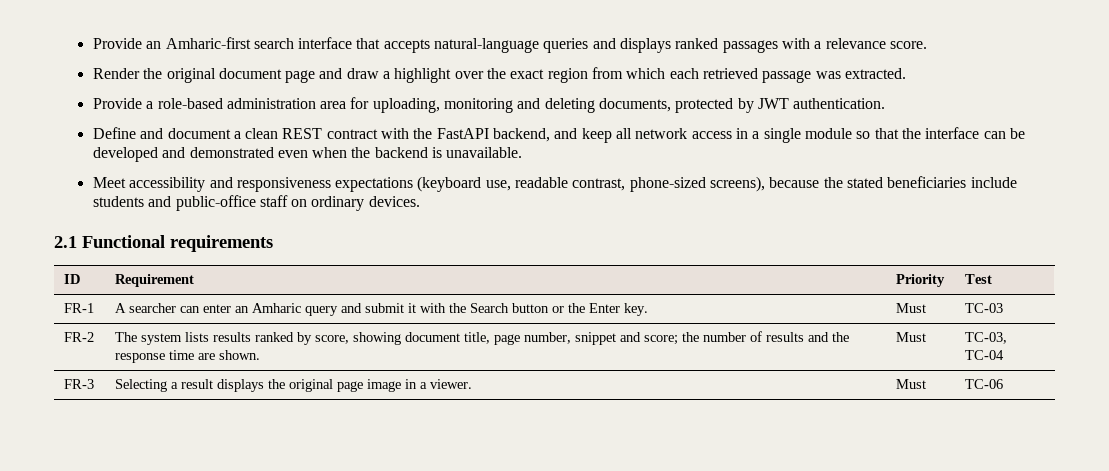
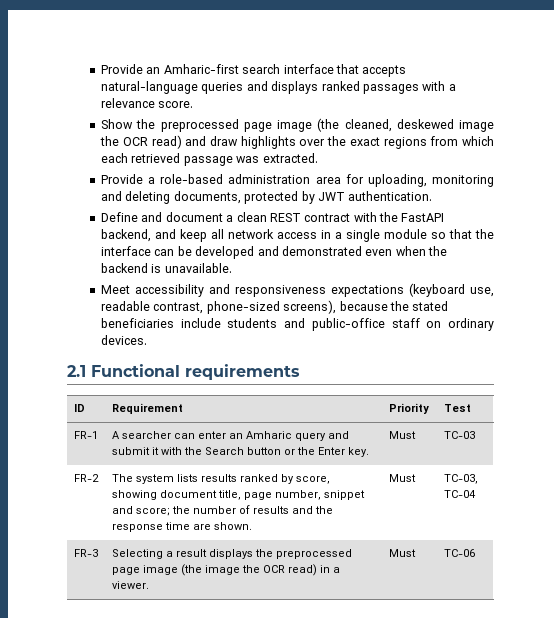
- Render the original document page and draw a highlight over the exact region from which each retrieved passage was extracted.
+ Show the preprocessed page image (the cleaned, deskewed image the OCR read) and draw highlights over the exact regions from which each retrieved passage was extracted.
- FR-3 | Selecting a result displays the original page image in a viewer. | Must | TC-06
+ FR-3 | Selecting a result displays the preprocessed page image (the image the OCR read) in a viewer. | Must | TC-06

